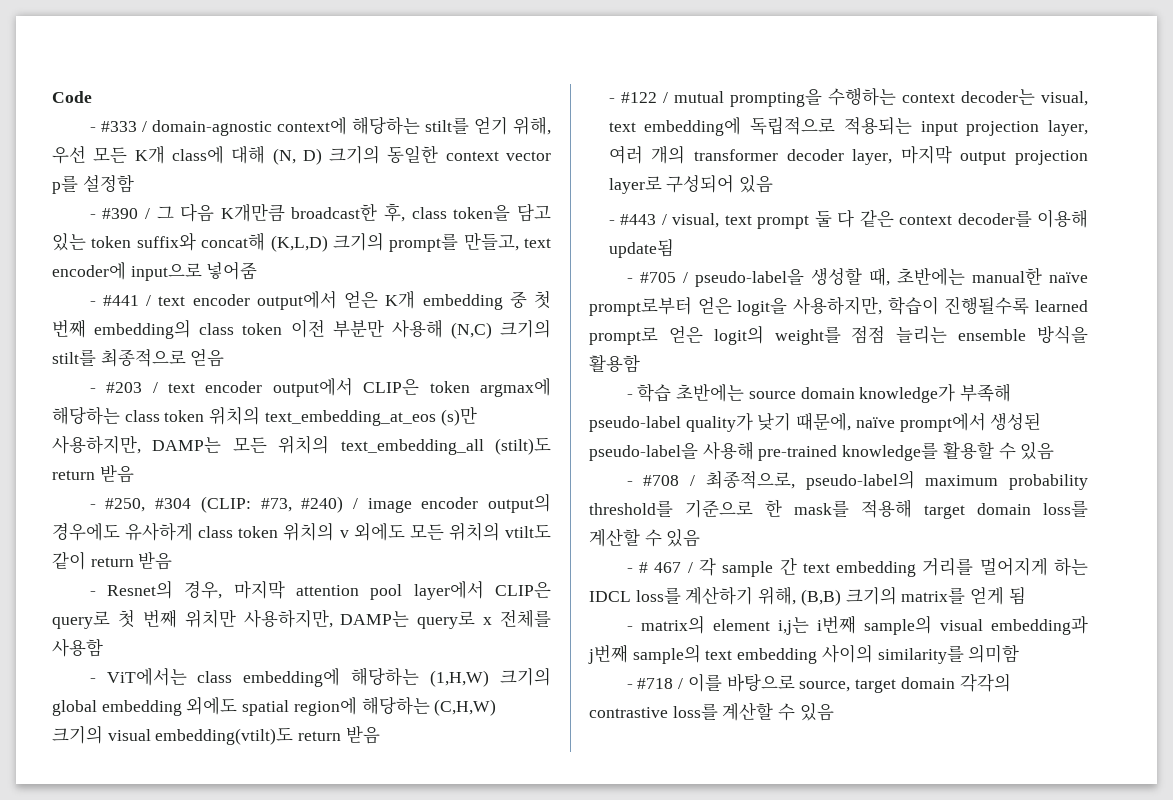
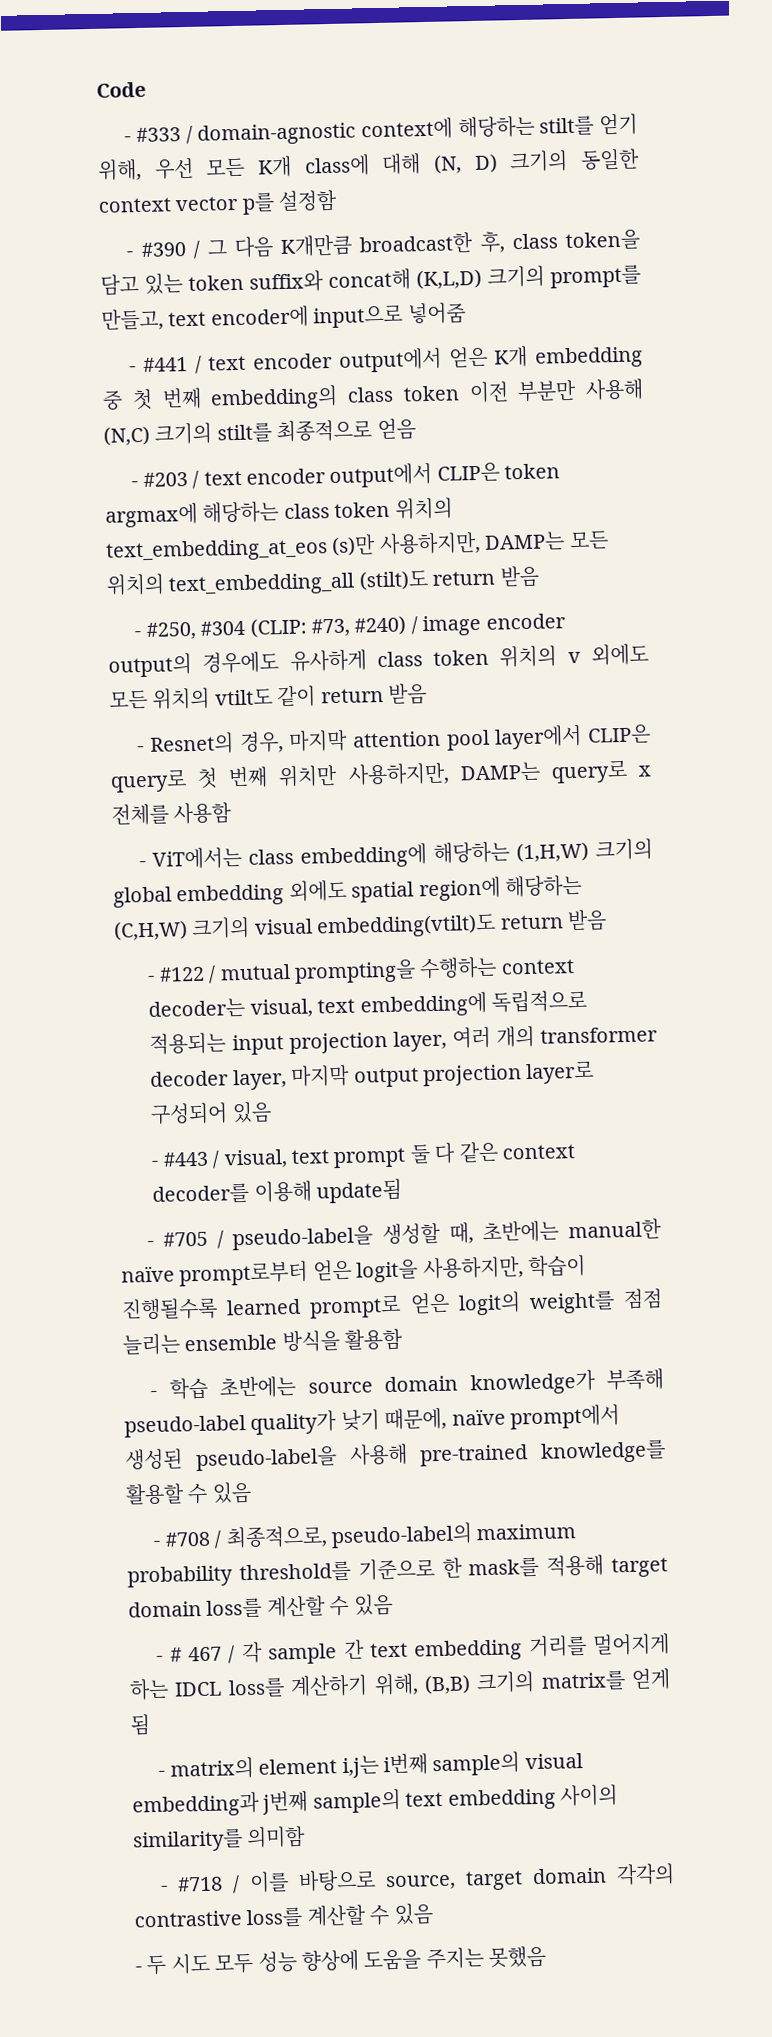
+ - 두 시도 모두 성능 향상에 도움을 주지는 못했음

